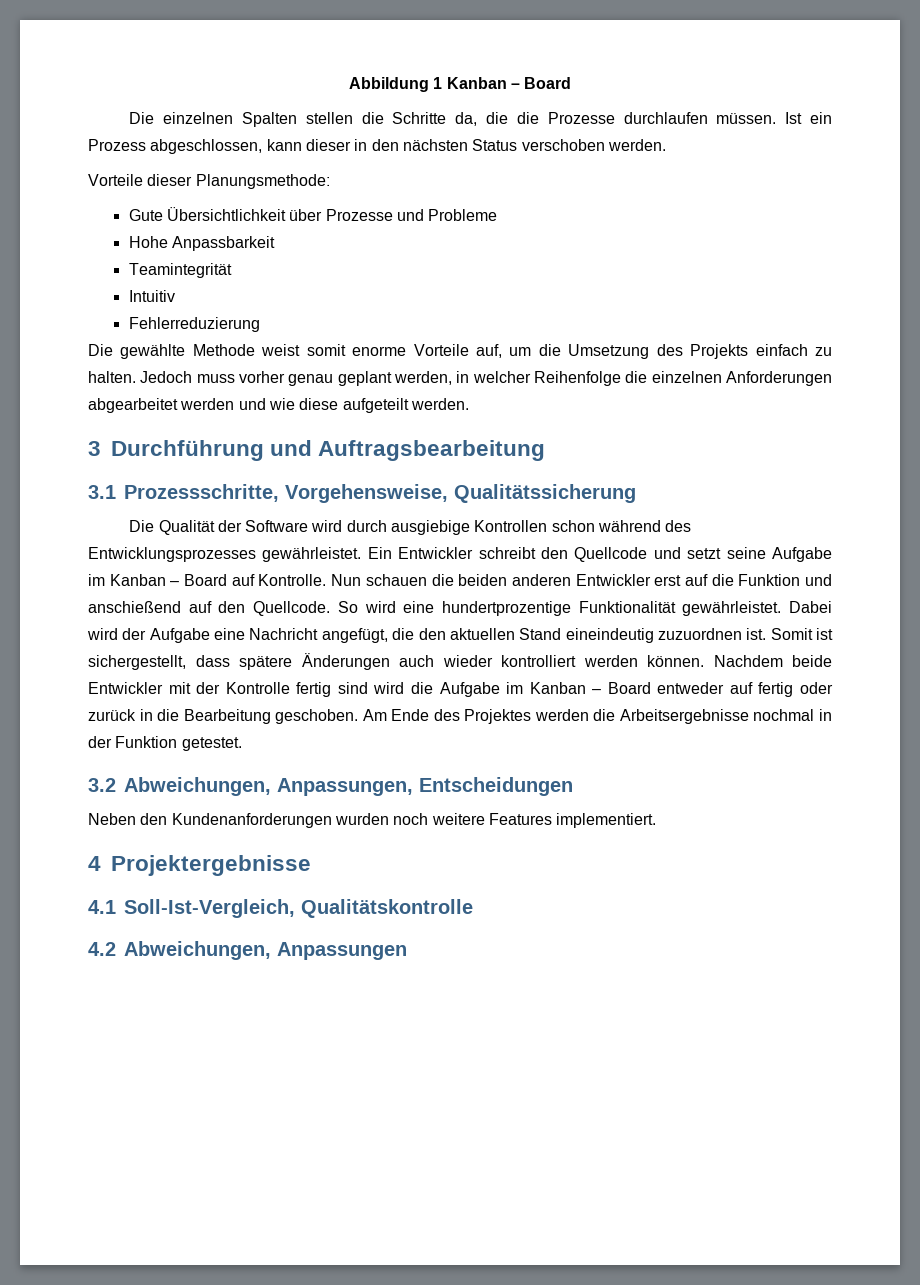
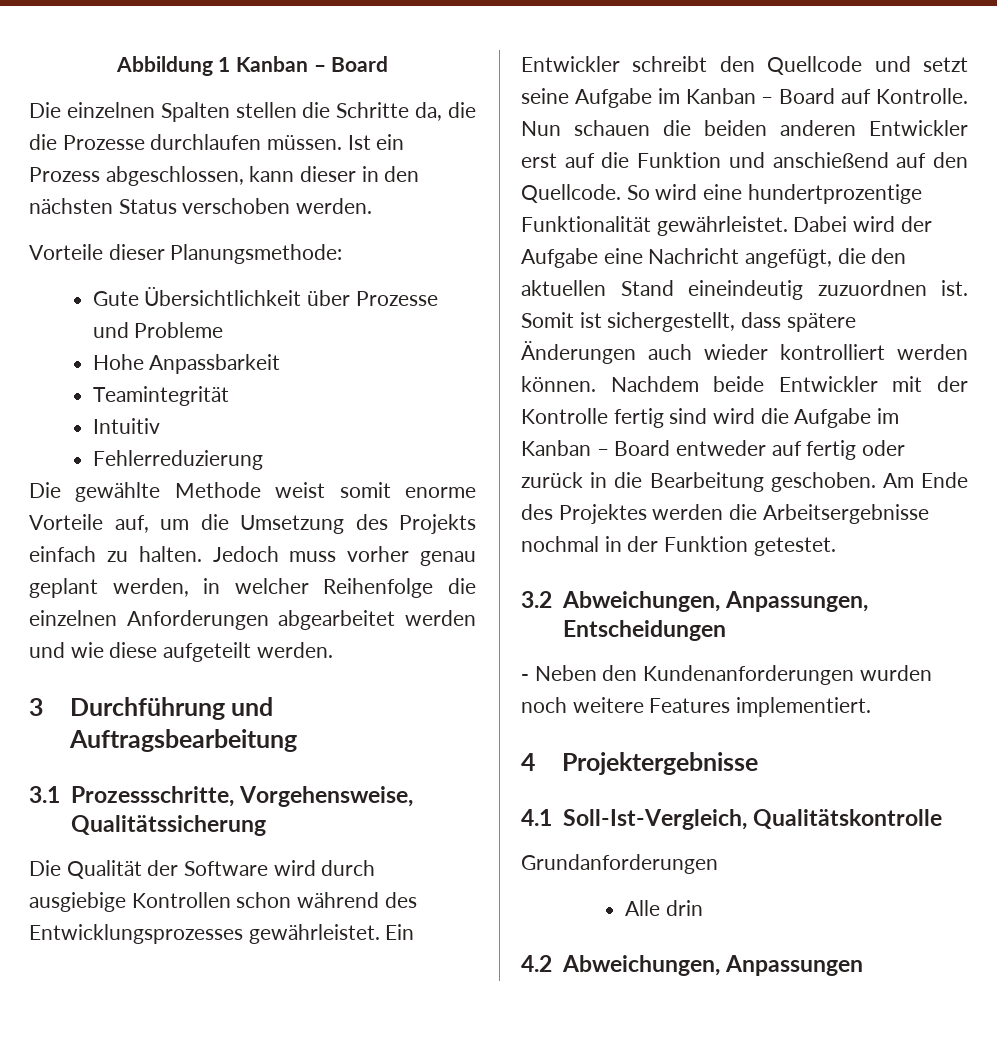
- Neben den Kundenanforderungen wurden noch weitere Features implementiert.
+ - Neben den Kundenanforderungen wurden noch weitere Features implementiert.
+ Grundanforderungen
+ Alle drin

